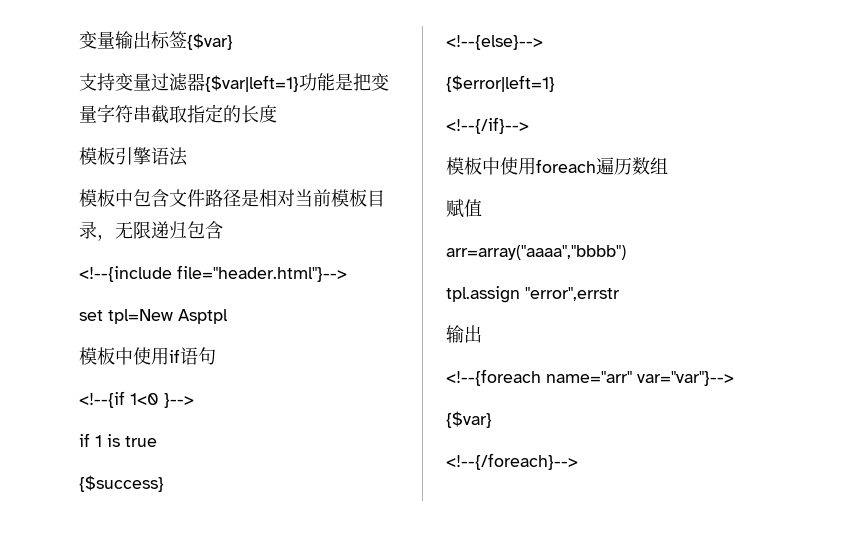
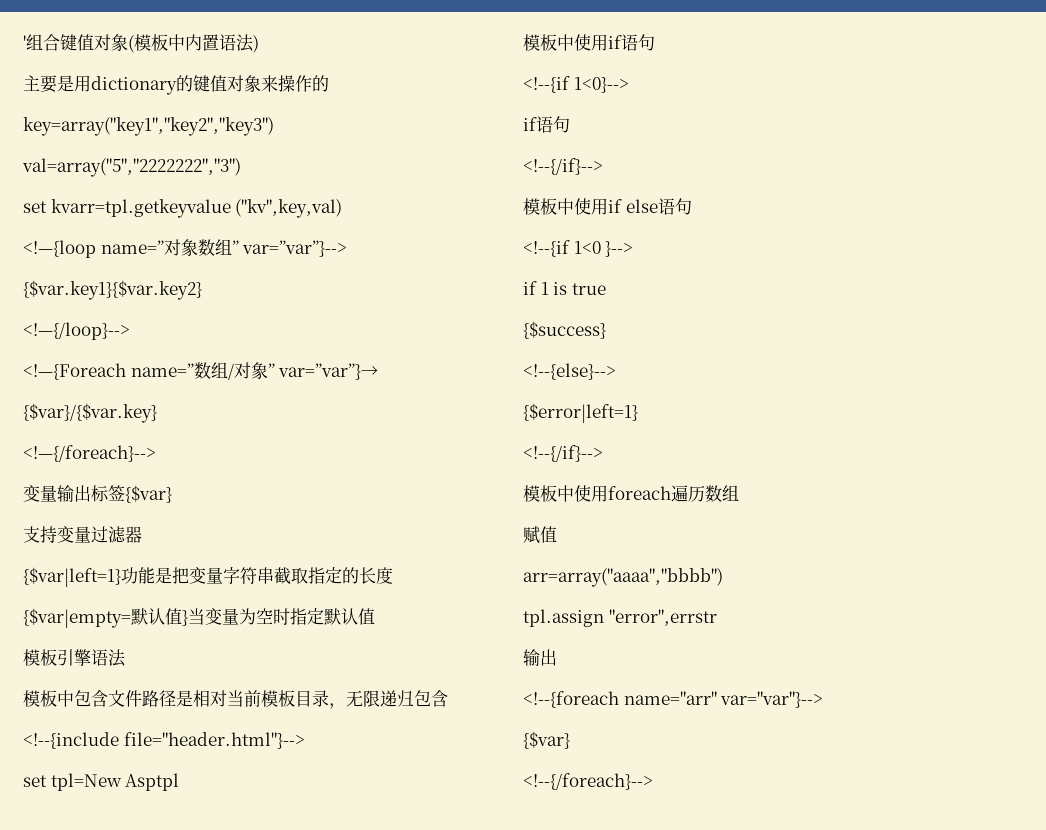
+ '组合键值对象(模板中内置语法)
+ 主要是用dictionary的键值对象来操作的
+ key=array("key1","key2","key3")
+ val=array("5","2222222","3")
+ set kvarr=tpl.getkeyvalue ("kv",key,val)
+ <!—{loop name=”对象数组” var=”var”}-->
+ {$var.key1}{$var.key2}
+ <!—{/loop}-->
+ <!—{Foreach name=”数组/对象” var=”var”}→
+ {$var}/{$var.key}
+ <!—{/foreach}-->
- 支持变量过滤器{$var|left=1}功能是把变量字符串截取指定的长度
+ 支持变量过滤器
+ {$var|left=1}功能是把变量字符串截取指定的长度
+ {$var|empty=默认值}当变量为空时指定默认值
+ <!--{if 1<0}-->
+ if语句
+ <!--{/if}-->
+ 模板中使用if else语句

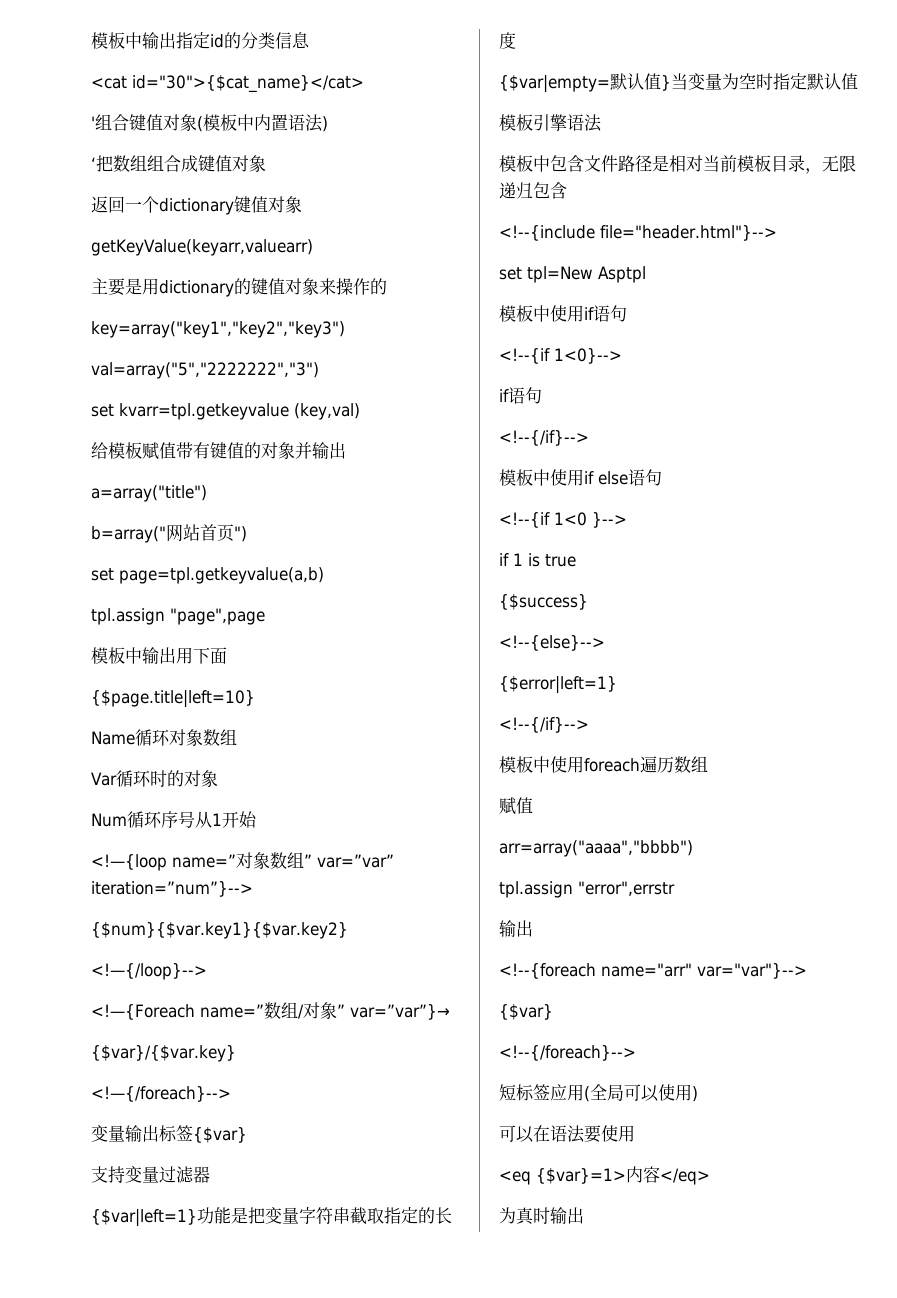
+ 模板中输出指定id的分类信息
+ <cat id="30">{$cat_name}</cat>
+ ‘把数组组合成键值对象
+ 返回一个dictionary键值对象
+ getKeyValue(keyarr,valuearr)
- set kvarr=tpl.getkeyvalue ("kv",key,val)
+ set kvarr=tpl.getkeyvalue (key,val)
+ 给模板赋值带有键值的对象并输出
+ a=array("title")
+ b=array("网站首页")
+ set page=tpl.getkeyvalue(a,b)
+ tpl.assign "page",page
+ 模板中输出用下面
+ {$page.title|left=10}
+ Name循环对象数组
+ Var循环时的对象
+ Num循环序号从1开始
- <!—{loop name=”对象数组” var=”var”}-->
- {$var.key1}{$var.key2}
+ <!—{loop name=”对象数组” var=”var” iteration=”num”}-->
+ {$num}{$var.key1}{$var.key2}
+ 短标签应用(全局可以使用)
+ 可以在语法要使用
+ <eq {$var}=1>内容</eq>
+ 为真时输出

